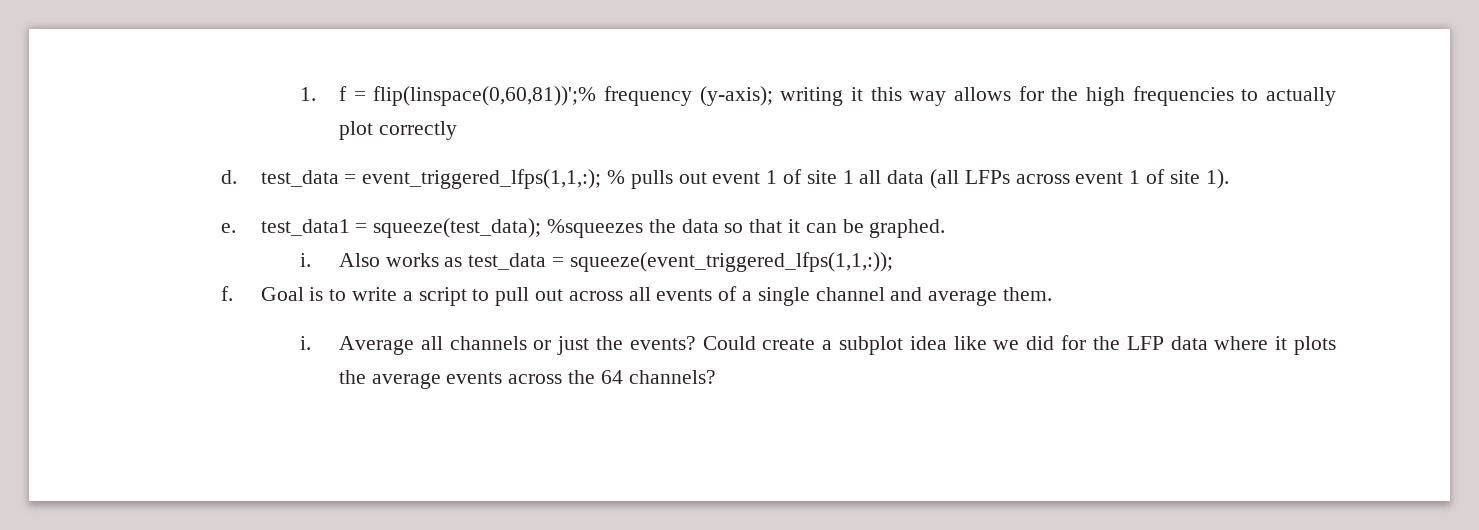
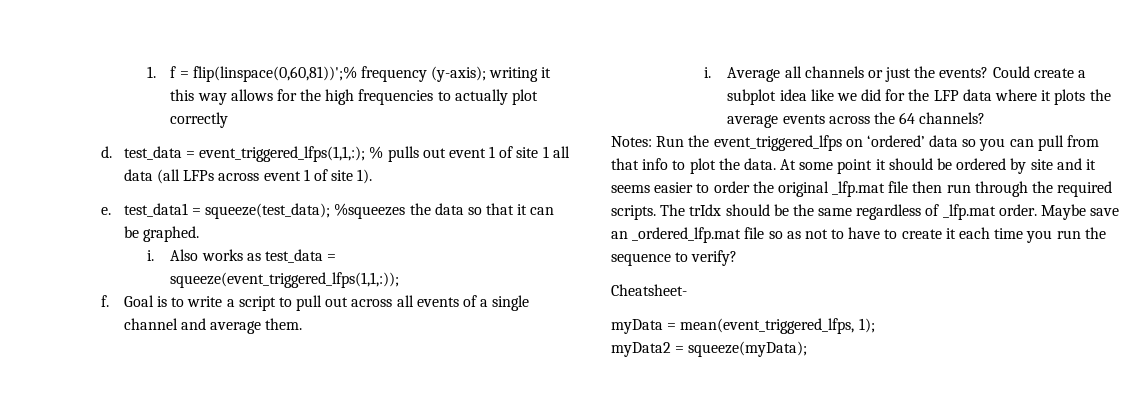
+ Notes: Run the event_triggered_lfps on ‘ordered’ data so you can pull from that info to plot the data. At some point it should be ordered by site and it seems easier to order the original _lfp.mat file then run through the required scripts. The trIdx should be the same regardless of _lfp.mat order. Maybe save an _ordered_lfp.mat file so as not to have to create it each time you run the sequence to verify?
+ Cheatsheet-
+ myData = mean(event_triggered_lfps, 1);
+ myData2 = squeeze(myData);

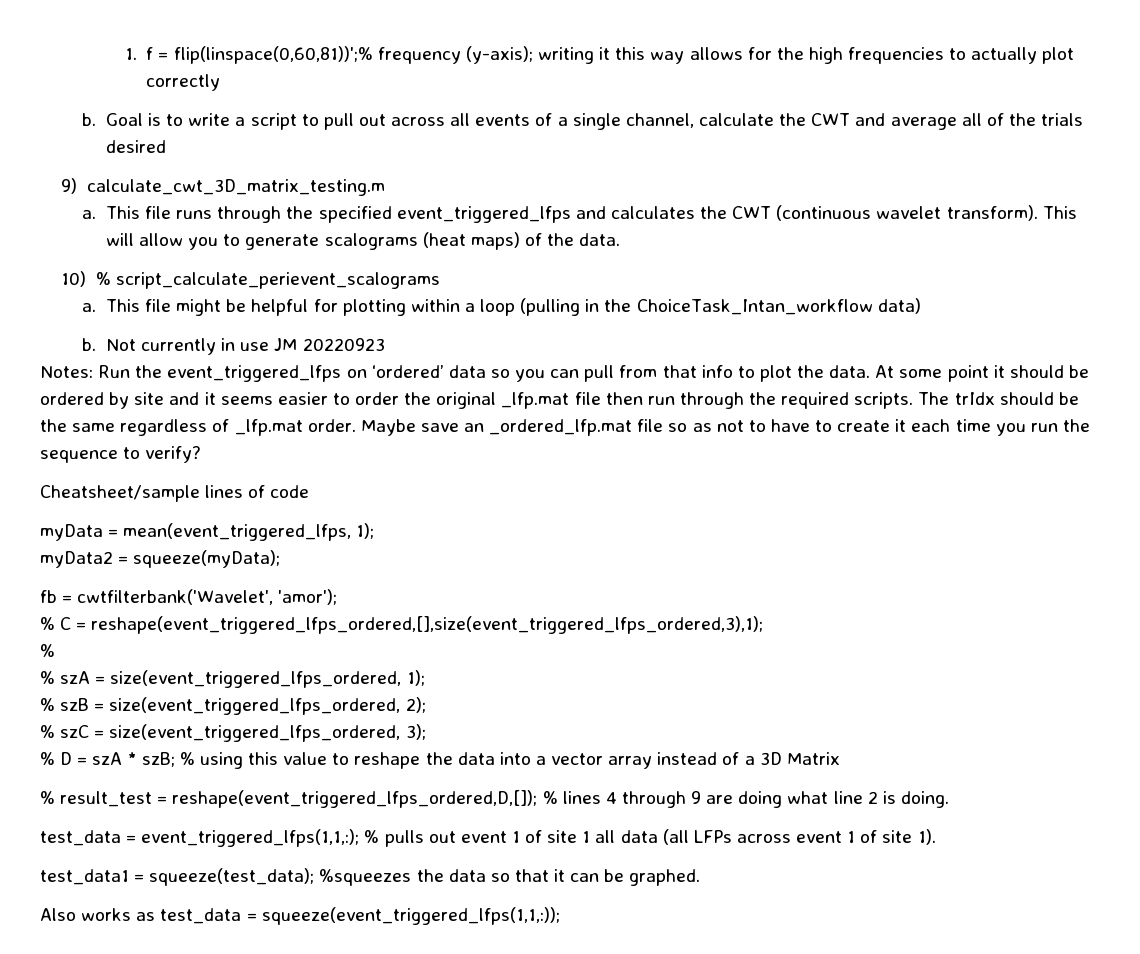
  1. f = flip(linspace(0,60,81))';% frequency (y-axis); writing it this way allows for the high frequencies to actually plot correctly
- d. test_data = event_triggered_lfps(1,1,:); % pulls out event 1 of site 1 all data (all LFPs across event 1 of site 1).
- e. test_data1 = squeeze(test_data); %squeezes the data so that it can be graphed.
- i. Also works as test_data = squeeze(event_triggered_lfps(1,1,:));
- f.
+ b.
- Goal is to write a script to pull out across all events of a single channel and average them.
- i. Average all channels or just the events? Could create a subplot idea like we did for the LFP data where it plots the average events across the 64 channels?
+ Goal is to write a script to pull out across all events of a single channel, calculate the CWT and average all of the trials desired
+ 9) calculate_cwt_3D_matrix_testing.m
+ a. This file runs through the specified event_triggered_lfps and calculates the CWT (continuous wavelet transform). This will allow you to generate scalograms (heat maps) of the data.
+ 10) % script_calculate_perievent_scalograms
+ a. This file might be helpful for plotting within a loop (pulling in the ChoiceTask_Intan_workflow data)
+ b. Not currently in use JM 20220923
- Cheatsheet-
+ Cheatsheet/sample lines of code
+ fb = cwtfilterbank('Wavelet', 'amor');
+ % C = reshape(event_triggered_lfps_ordered,[],size(event_triggered_lfps_ordered,3),1);
+ %
+ % szA = size(event_triggered_lfps_ordered, 1);
+ % szB = size(event_triggered_lfps_ordered, 2);
+ % szC = size(event_triggered_lfps_ordered, 3);
+ % D = szA * szB; % using this value to reshape the data into a vector array instead of a 3D Matrix
+ % result_test = reshape(event_triggered_lfps_ordered,D,[]); % lines 4 through 9 are doing what line 2 is doing.
+ test_data = event_triggered_lfps(1,1,:); % pulls out event 1 of site 1 all data (all LFPs across event 1 of site 1).
+ test_data1 = squeeze(test_data); %squeezes the data so that it can be graphed.
+ Also works as test_data = squeeze(event_triggered_lfps(1,1,:));

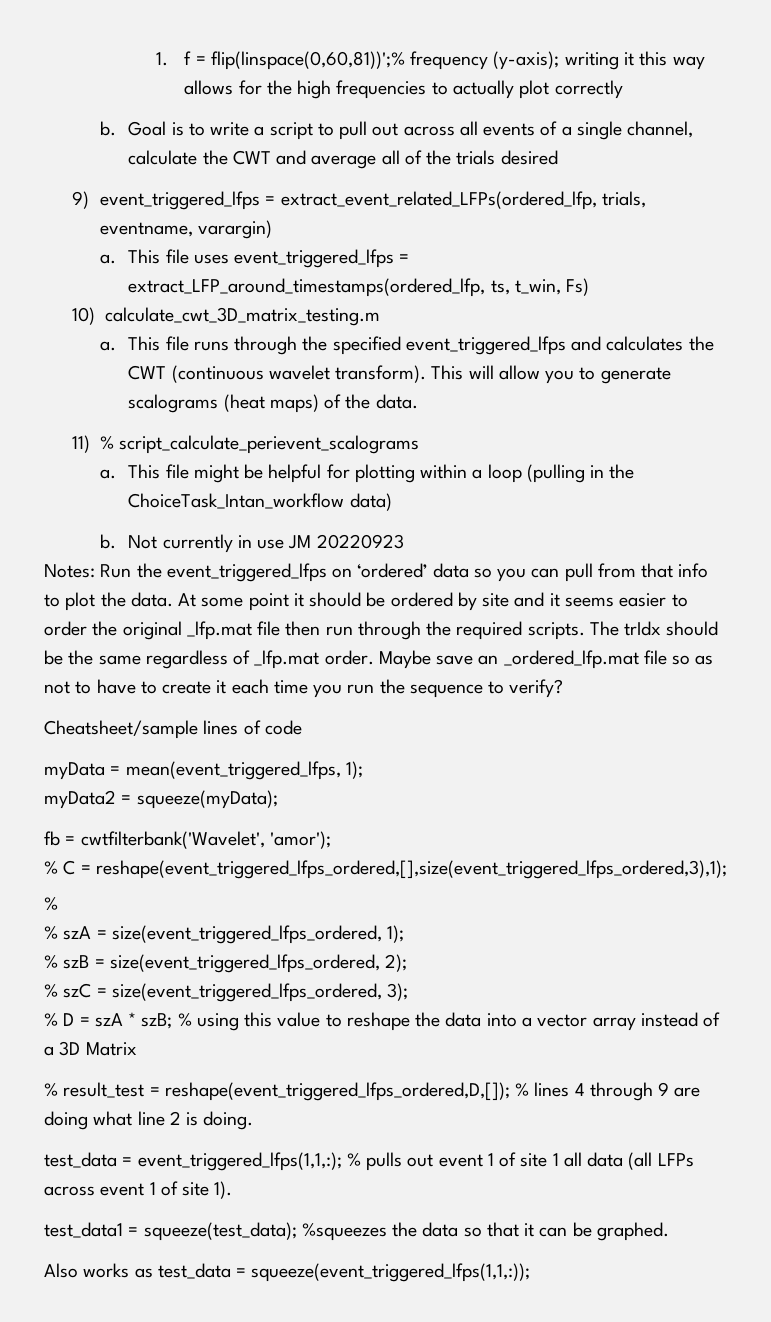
- 9) calculate_cwt_3D_matrix_testing.m
+ 9) event_triggered_lfps = extract_event_related_LFPs(ordered_lfp, trials, eventname, varargin)
+ a. This file uses event_triggered_lfps = extract_LFP_around_timestamps(ordered_lfp, ts, t_win, Fs)
+ 10) calculate_cwt_3D_matrix_testing.m
- 10) % script_calculate_perievent_scalograms
+ 11) % script_calculate_perievent_scalograms

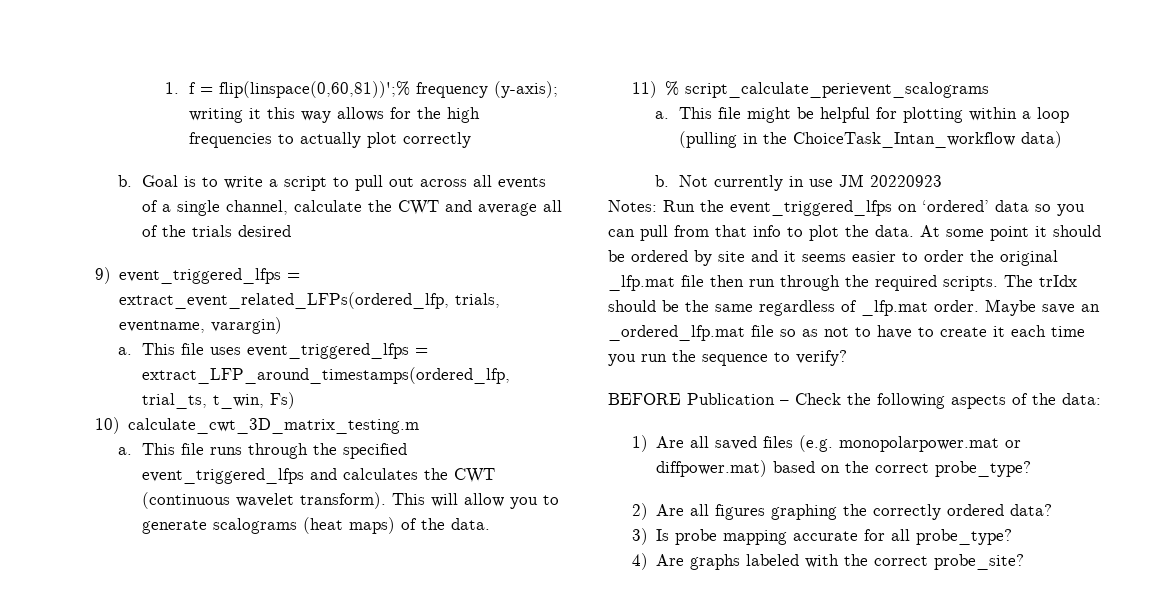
- This file uses event_triggered_lfps = extract_LFP_around_timestamps(ordered_lfp, ts, t_win, Fs)
+ This file uses event_triggered_lfps = extract_LFP_around_timestamps(ordered_lfp, trial_ts, t_win, Fs)
- Cheatsheet/sample lines of code
- myData = mean(event_triggered_lfps, 1);
- myData2 = squeeze(myData);
- fb = cwtfilterbank('Wavelet', 'amor');
- % C = reshape(event_triggered_lfps_ordered,[],size(event_triggered_lfps_ordered,3),1);
- %
- % szA = size(event_triggered_lfps_ordered, 1);
- % szB = size(event_triggered_lfps_ordered, 2);
- % szC = size(event_triggered_lfps_ordered, 3);
- % D = szA * szB; % using this value to reshape the data into a vector array instead of a 3D Matrix
- % result_test = reshape(event_triggered_lfps_ordered,D,[]); % lines 4 through 9 are doing what line 2 is doing.
- test_data = event_triggered_lfps(1,1,:); % pulls out event 1 of site 1 all data (all LFPs across event 1 of site 1).
- test_data1 = squeeze(test_data); %squeezes the data so that it can be graphed.
- Also works as test_data = squeeze(event_triggered_lfps(1,1,:));
+ BEFORE Publication – Check the following aspects of the data:
+ 1) Are all saved files (e.g. monopolarpower.mat or diffpower.mat) based on the correct probe_type?
+ 2) Are all figures graphing the correctly ordered data?
+ 3) Is probe mapping accurate for all probe_type?
+ 4) Are graphs labeled with the correct probe_site?

